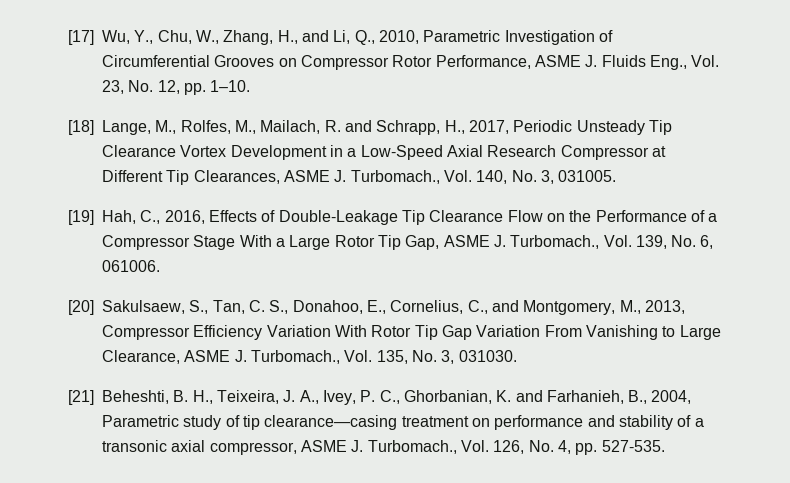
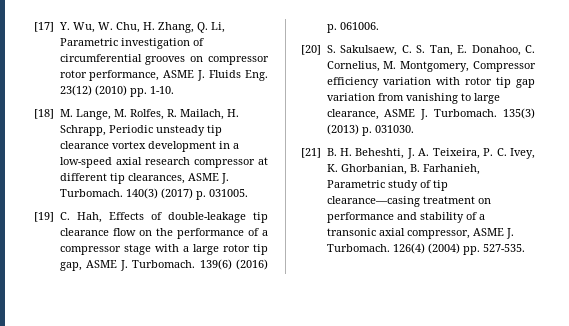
- [17] Wu, Y., Chu, W., Zhang, H., and Li, Q., 2010, Parametric Investigation of Circumferential Grooves on Compressor Rotor Performance, ASME J. Fluids Eng., Vol. 23, No. 12, pp. 1–10.
- [18] Lange, M., Rolfes, M., Mailach, R. and Schrapp, H., 2017, Periodic Unsteady Tip Clearance Vortex Development in a Low-Speed Axial Research Compressor at Different Tip Clearances, ASME J. Turbomach., Vol. 140, No. 3, 031005.
- [19] Hah, C., 2016, Effects of Double-Leakage Tip Clearance Flow on the Performance of a Compressor Stage With a Large Rotor Tip Gap, ASME J. Turbomach., Vol. 139, No. 6, 061006.
- [20] Sakulsaew, S., Tan, C. S., Donahoo, E., Cornelius, C., and Montgomery, M., 2013, Compressor Efficiency Variation With Rotor Tip Gap Variation From Vanishing to Large Clearance, ASME J. Turbomach., Vol. 135, No. 3, 031030.
- [21] Beheshti, B. H., Teixeira, J. A., Ivey, P. C., Ghorbanian, K. and Farhanieh, B., 2004, Parametric study of tip clearance—casing treatment on performance and stability of a transonic axial compressor, ASME J. Turbomach., Vol. 126, No. 4, pp. 527-535.
+ [17] Y. Wu, W. Chu, H. Zhang, Q. Li, Parametric investigation of circumferential grooves on compressor rotor performance, ASME J. Fluids Eng. 23(12) (2010) pp. 1-10.
+ [18] M. Lange, M. Rolfes, R. Mailach, H. Schrapp, Periodic unsteady tip clearance vortex development in a low-speed axial research compressor at different tip clearances, ASME J. Turbomach. 140(3) (2017) p. 031005.
+ [19] C. Hah, Effects of double-leakage tip clearance flow on the performance of a compressor stage with a large rotor tip gap, ASME J. Turbomach. 139(6) (2016) p. 061006.
+ [20] S. Sakulsaew, C. S. Tan, E. Donahoo, C. Cornelius, M. Montgomery, Compressor efficiency variation with rotor tip gap variation from vanishing to large clearance, ASME J. Turbomach. 135(3) (2013) p. 031030.
+ [21] B. H. Beheshti, J. A. Teixeira, P. C. Ivey, K. Ghorbanian, B. Farhanieh, Parametric study of tip clearance—casing treatment on performance and stability of a transonic axial compressor, ASME J. Turbomach. 126(4) (2004) pp. 527-535.

